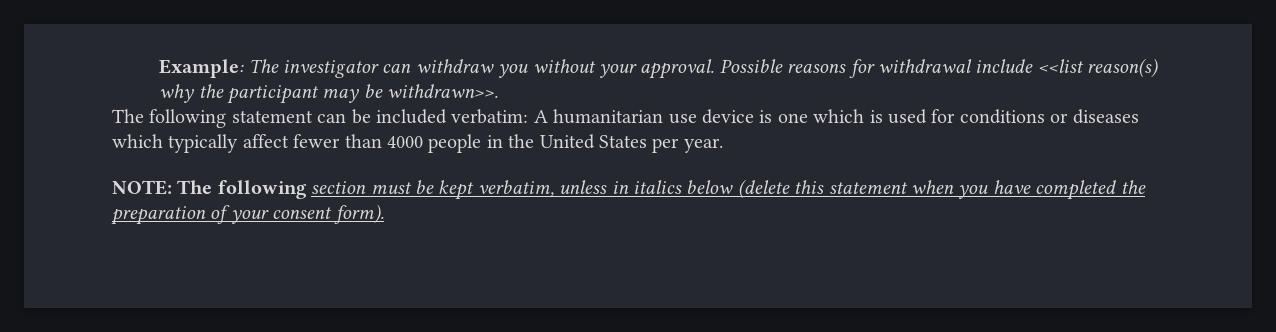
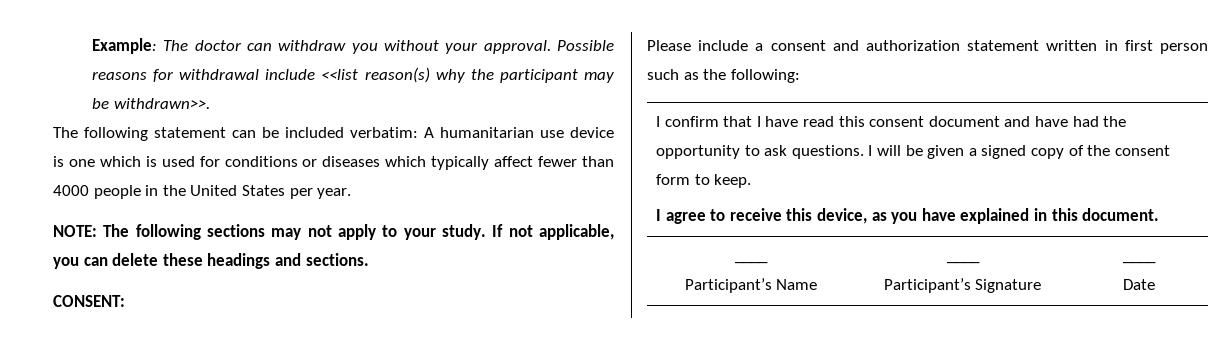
- Example: The investigator can withdraw you without your approval.
+ Example: The doctor can withdraw you without your approval.
- NOTE: The following section must be kept verbatim, unless in italics below (delete this statement when you have completed the preparation of your consent form).
+ NOTE: The following sections may not apply to your study. If not applicable, you can delete these headings and sections.
+ CONSENT:
+ Please include a consent and authorization statement written in first person such as the following:
+ I confirm that I have read this consent document and have had the opportunity to ask questions. I will be given a signed copy of the consent form to keep.
+ I agree to receive this device, as you have explained in this document.
+ ____
+ Participant’s Name | ____
+ Participant’s Signature | ____
+ Date

